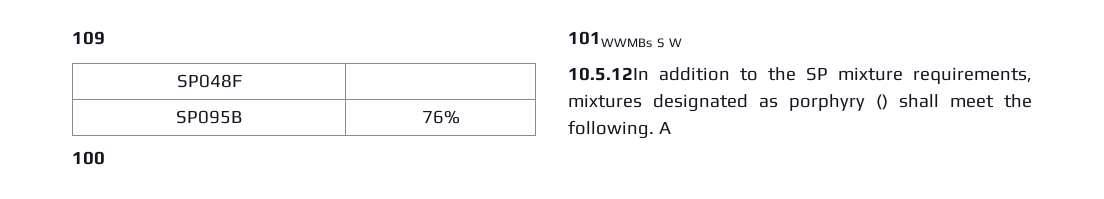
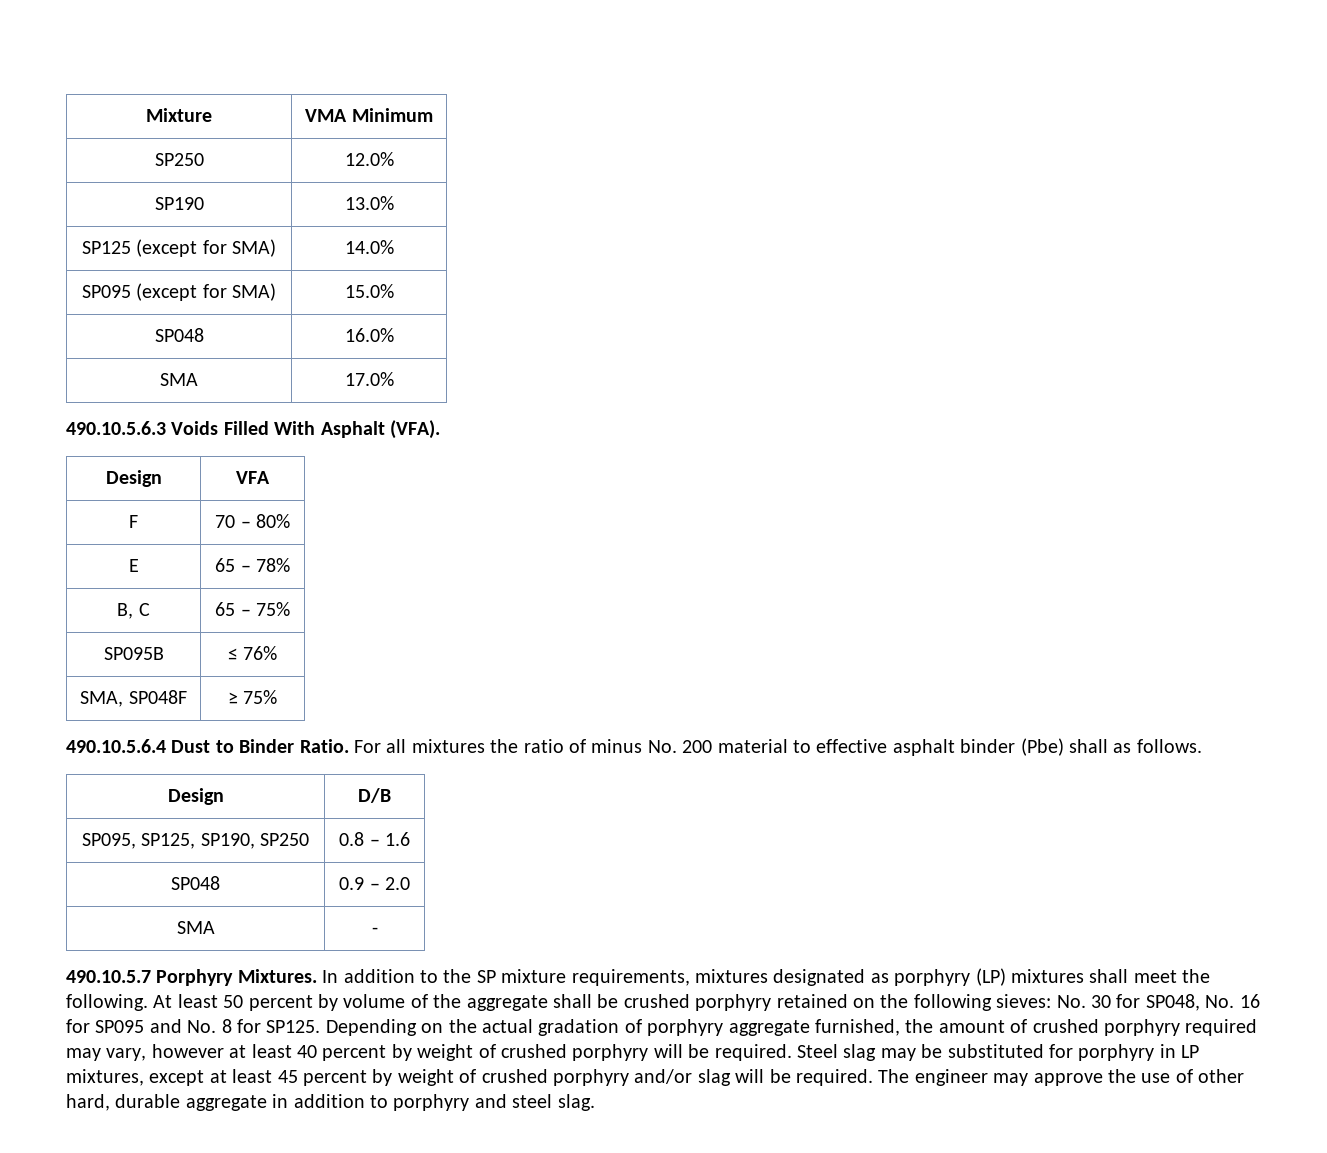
- 109
- SP048F |
+ Mixture | VMA Minimum
+ SP250 | 12.0%
+ SP190 | 13.0%
+ SP125 (except for SMA) | 14.0%
+ SP095 (except for SMA) | 15.0%
+ SP048 | 16.0%
+ SMA | 17.0%
+ 490.10.5.6.3 Voids Filled With Asphalt (VFA).
+ Design | VFA
+ F | 70 – 80%
+ E | 65 – 78%
+ B, C | 65 – 75%
- SP095B | 76%
+ SP095B | ≤ 76%
- 100
- 101WWMBs S W
- 10.5.12In addition to the SP mixture requirements, mixtures designated as porphyry () shall meet the following.
+ SMA, SP048F | ≥ 75%
+ 490.10.5.6.4 Dust to Binder Ratio. For all mixtures the ratio of minus No. 200 material to effective asphalt binder (Pbe) shall as follows.
+ Design | D/B
+ SP095, SP125, SP190, SP250 | 0.8 – 1.6
+ SP048 | 0.9 – 2.0
+ SMA | -
+ 490.10.5.7 Porphyry Mixtures. In addition to the SP mixture requirements, mixtures designated as porphyry (LP) mixtures shall meet the following.
- A
+ At least 50 percent by volume of the aggregate shall be crushed porphyry retained on the following sieves: No. 30 for SP048, No. 16 for SP095 and No. 8 for SP125. Depending on the actual gradation of porphyry aggregate furnished, the amount of crushed porphyry required may vary, however at least 40 percent by weight of crushed porphyry will be required. Steel slag may be substituted for porphyry in LP mixtures, except at least 45 percent by weight of crushed porphyry and/or slag will be required. The engineer may approve the use of other hard, durable aggregate in addition to porphyry and steel slag.

